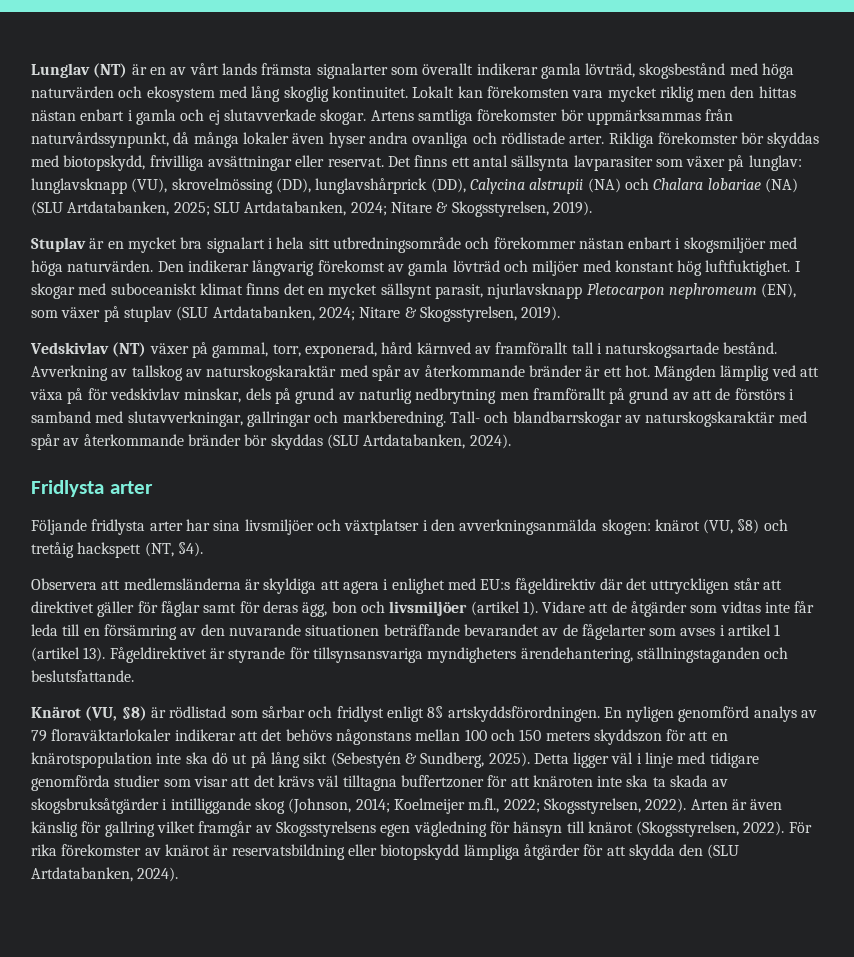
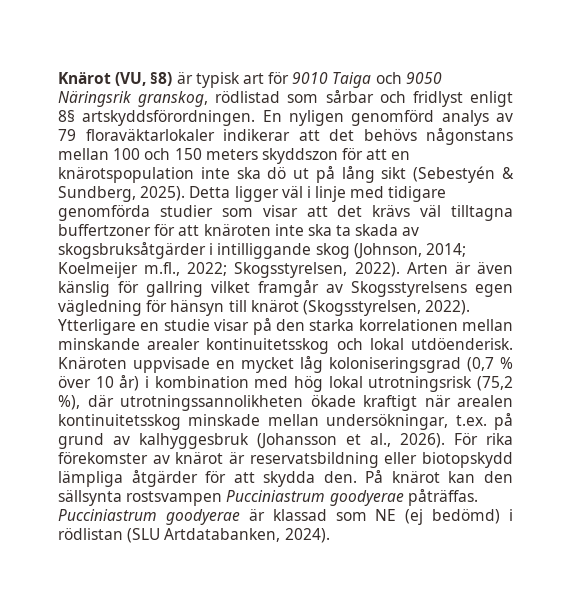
- Lunglav (NT) är en av vårt lands främsta signalarter som överallt indikerar gamla lövträd, skogsbestånd med höga naturvärden och ekosystem med lång skoglig kontinuitet. Lokalt kan förekomsten vara mycket riklig men den hittas nästan enbart i gamla och ej slutavverkade skogar. Artens samtliga förekomster bör uppmärksammas från naturvårdssynpunkt, då många lokaler även hyser andra ovanliga och rödlistade arter. Rikliga förekomster bör skyddas med biotopskydd, frivilliga avsättningar eller reservat. Det finns ett antal sällsynta lavparasiter som växer på lunglav: lunglavsknapp (VU), skrovelmössing (DD), lunglavshårprick (DD), Calycina alstrupii (NA) och Chalara lobariae (NA) (SLU Artdatabanken, 2025; SLU Artdatabanken, 2024; Nitare & Skogsstyrelsen, 2019).
- Stuplav är en mycket bra signalart i hela sitt utbredningsområde och förekommer nästan enbart i skogsmiljöer med höga naturvärden. Den indikerar långvarig förekomst av gamla lövträd och miljöer med konstant hög luftfuktighet. I skogar med suboceaniskt klimat finns det en mycket sällsynt parasit, njurlavsknapp Pletocarpon nephromeum (EN), som växer på stuplav (SLU Artdatabanken, 2024; Nitare & Skogsstyrelsen, 2019).
- Vedskivlav (NT) växer på gammal, torr, exponerad, hård kärnved av framförallt tall i naturskogsartade bestånd. Avverkning av tallskog av naturskogskaraktär med spår av återkommande bränder är ett hot. Mängden lämplig ved att växa på för vedskivlav minskar, dels på grund av naturlig nedbrytning men framförallt på grund av att de förstörs i samband med slutavverkningar, gallringar och markberedning. Tall- och blandbarrskogar av naturskogskaraktär med spår av återkommande bränder bör skyddas (SLU Artdatabanken, 2024).
- Fridlysta arter
- Följande fridlysta arter har sina livsmiljöer och växtplatser i den avverkningsanmälda skogen: knärot (VU, §8) och tretåig hackspett (NT, §4).
- Observera att medlemsländerna är skyldiga att agera i enlighet med EU:s fågeldirektiv där det uttryckligen står att direktivet gäller för fåglar samt för deras ägg, bon och livsmiljöer (artikel 1). Vidare att de åtgärder som vidtas inte får leda till en försämring av den nuvarande situationen beträffande bevarandet av de fågelarter som avses i artikel 1 (artikel 13). Fågeldirektivet är styrande för tillsynsansvariga myndigheters ärendehantering, ställningstaganden och beslutsfattande.
- Knärot (VU, §8) är rödlistad som sårbar och fridlyst enligt 8§ artskyddsförordningen.
+ Knärot (VU, §8) är typisk art för 9010 Taiga och 9050 Näringsrik granskog, rödlistad som sårbar och fridlyst enligt 8§ artskyddsförordningen.
+ Ytterligare en studie visar på den starka korrelationen mellan minskande arealer kontinuitetsskog och lokal utdöenderisk. Knäroten uppvisade en mycket låg koloniseringsgrad (0,7 % över 10 år) i kombination med hög lokal utrotningsrisk (75,2 %), där utrotningssannolikheten ökade kraftigt när arealen kontinuitetsskog minskade mellan undersökningar, t.ex. på grund av kalhyggesbruk (Johansson et al., 2026).
- För rika förekomster av knärot är reservatsbildning eller biotopskydd lämpliga åtgärder för att skydda den (SLU Artdatabanken, 2024).
+ För rika förekomster av knärot är reservatsbildning eller biotopskydd lämpliga åtgärder för att skydda den. På knärot kan den sällsynta rostsvampen Pucciniastrum goodyerae påträffas. Pucciniastrum goodyerae är klassad som NE (ej bedömd) i rödlistan (SLU Artdatabanken, 2024).

